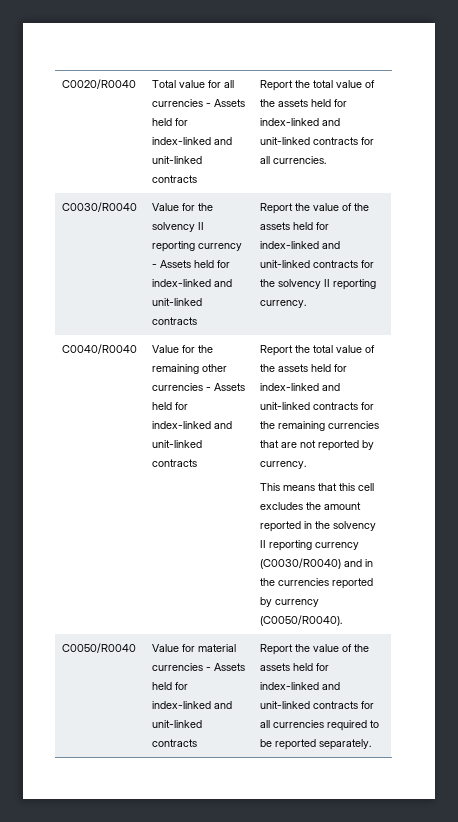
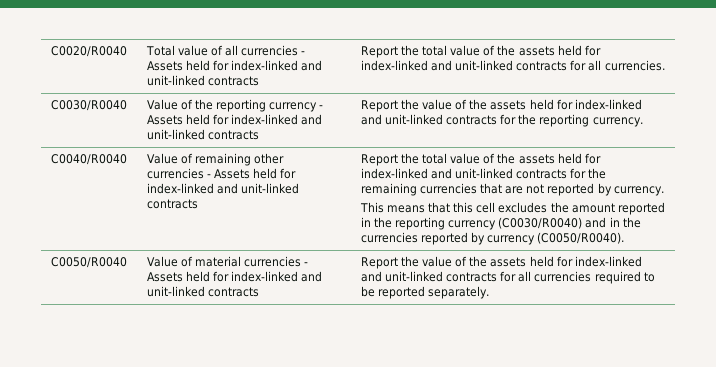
- C0020/R0040 | Total value for all currencies - Assets held for index-linked and unit-linked contracts | Report the total value of the assets held for index-linked and unit-linked contracts for all currencies.
+ C0020/R0040 | Total value of all currencies - Assets held for index-linked and unit-linked contracts | Report the total value of the assets held for index-linked and unit-linked contracts for all currencies.
- C0030/R0040 | Value for the solvency II reporting currency - Assets held for index-linked and unit-linked contracts | Report the value of the assets held for index-linked and unit-linked contracts for the solvency II reporting currency.
+ C0030/R0040 | Value of the reporting currency - Assets held for index-linked and unit-linked contracts | Report the value of the assets held for index-linked and unit-linked contracts for the reporting currency.
- Value for the remaining other currencies - Assets held for index-linked and unit-linked contracts
+ Value of remaining other currencies - Assets held for index-linked and unit-linked contracts
- This means that this cell excludes the amount reported in the solvency II reporting currency (C0030/R0040) and in the currencies reported by currency (C0050/R0040).
+ This means that this cell excludes the amount reported in the reporting currency (C0030/R0040) and in the currencies reported by currency (C0050/R0040).
- C0050/R0040 | Value for material currencies - Assets held for index-linked and unit-linked contracts | Report the value of the assets held for index-linked and unit-linked contracts for all currencies required to be reported separately.
+ C0050/R0040 | Value of material currencies - Assets held for index-linked and unit-linked contracts | Report the value of the assets held for index-linked and unit-linked contracts for all currencies required to be reported separately.

